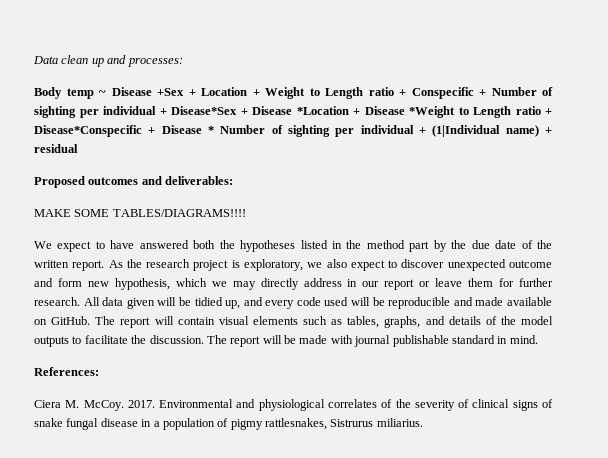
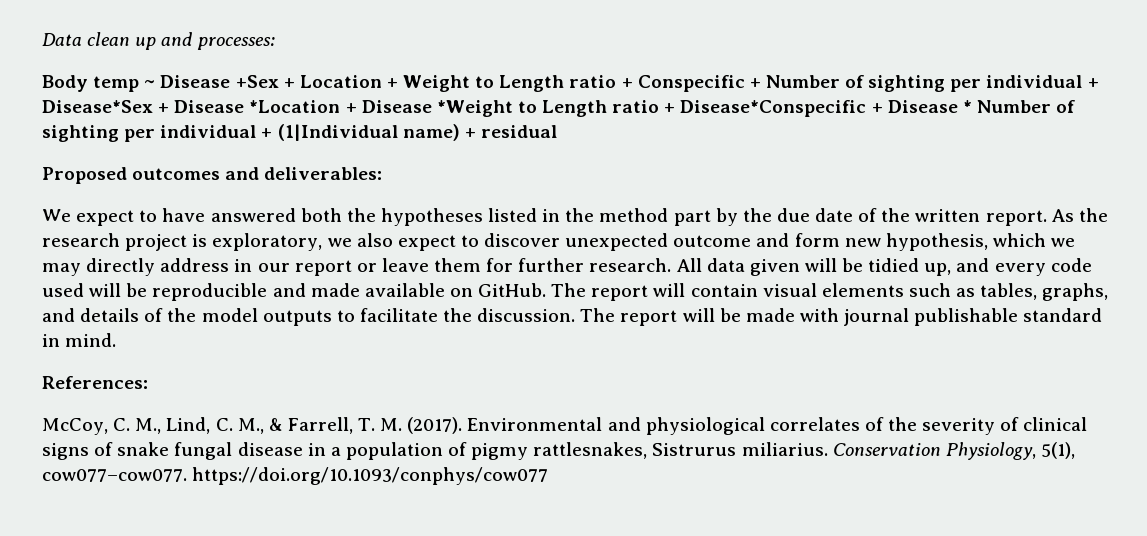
- MAKE SOME TABLES/DIAGRAMS!!!!
- Ciera M. McCoy. 2017.
+ McCoy, C. M., Lind, C. M., & Farrell, T. M. (2017).
+ Conservation Physiology, 5(1), cow077–cow077. https://doi.org/10.1093/conphys/cow077

